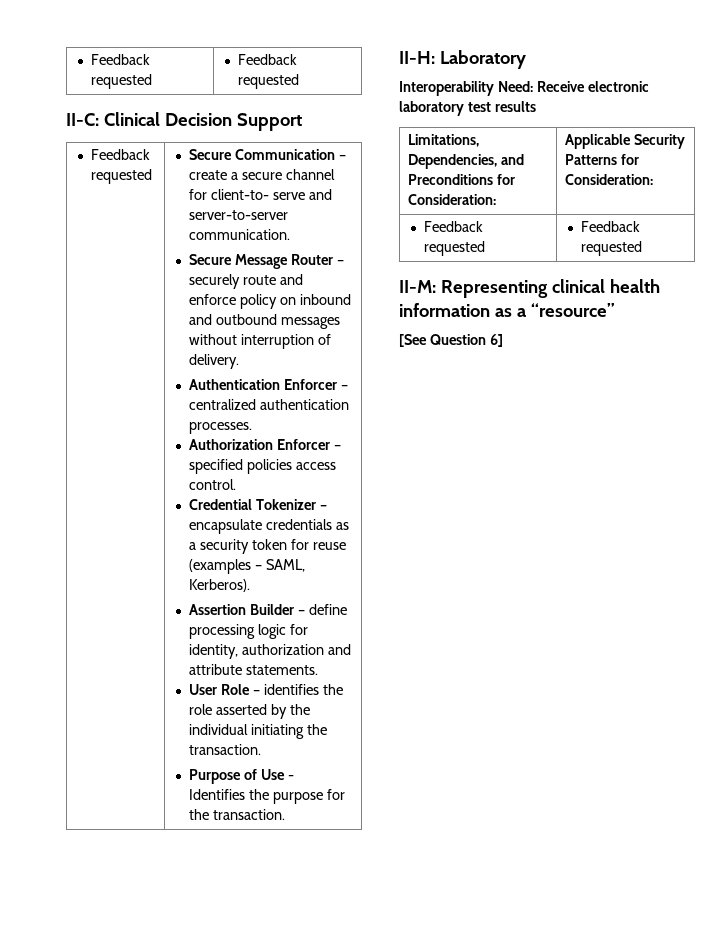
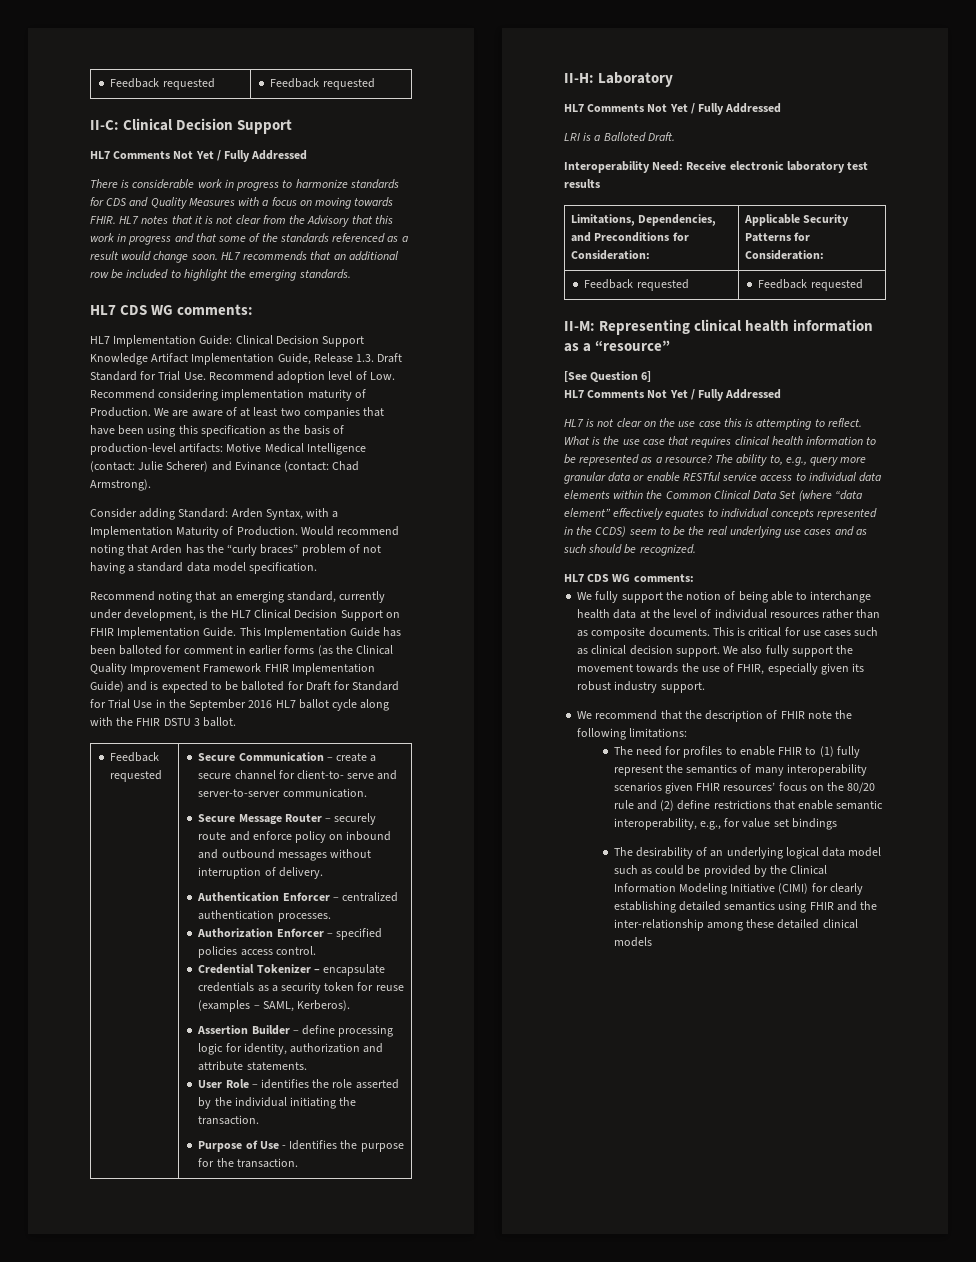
  II-C: Clinical Decision Support
+ HL7 Comments Not Yet / Fully Addressed
+ There is considerable work in progress to harmonize standards for CDS and Quality Measures with a focus on moving towards FHIR. HL7 notes that it is not clear from the Advisory that this work in progress and that some of the standards referenced as a result would change soon. HL7 recommends that an additional row be included to highlight the emerging standards.
+ HL7 CDS WG comments:
+ HL7 Implementation Guide: Clinical Decision Support Knowledge Artifact Implementation Guide, Release 1.3. Draft Standard for Trial Use. Recommend adoption level of Low. Recommend considering implementation maturity of Production. We are aware of at least two companies that have been using this specification as the basis of production-level artifacts: Motive Medical Intelligence (contact: Julie Scherer) and Evinance (contact: Chad Armstrong).
+ Consider adding Standard: Arden Syntax, with a Implementation Maturity of Production. Would recommend noting that Arden has the “curly braces” problem of not having a standard data model specification.
+ Recommend noting that an emerging standard, currently under development, is the HL7 Clinical Decision Support on FHIR Implementation Guide. This Implementation Guide has been balloted for comment in earlier forms (as the Clinical Quality Improvement Framework FHIR Implementation Guide) and is expected to be balloted for Draft for Standard for Trial Use in the September 2016 HL7 ballot cycle along with the FHIR DSTU 3 ballot.
  II-H: Laboratory
+ HL7 Comments Not Yet / Fully Addressed
+ LRI is a Balloted Draft.
  [See Question 6]
+ HL7 Comments Not Yet / Fully Addressed
+ HL7 is not clear on the use case this is attempting to reflect. What is the use case that requires clinical health information to be represented as a resource? The ability to, e.g., query more granular data or enable RESTful service access to individual data elements within the Common Clinical Data Set (where “data element” effectively equates to individual concepts represented in the CCDS) seem to be the real underlying use cases and as such should be recognized.
+ HL7 CDS WG comments:
+ We fully support the notion of being able to interchange health data at the level of individual resources rather than as composite documents. This is critical for use cases such as clinical decision support. We also fully support the movement towards the use of FHIR, especially given its robust industry support.
+ We recommend that the description of FHIR note the following limitations:
+ The need for profiles to enable FHIR to (1) fully represent the semantics of many interoperability scenarios given FHIR resources’ focus on the 80/20 rule and (2) define restrictions that enable semantic interoperability, e.g., for value set bindings
+ The desirability of an underlying logical data model such as could be provided by the Clinical Information Modeling Initiative (CIMI) for clearly establishing detailed semantics using FHIR and the inter-relationship among these detailed clinical models

